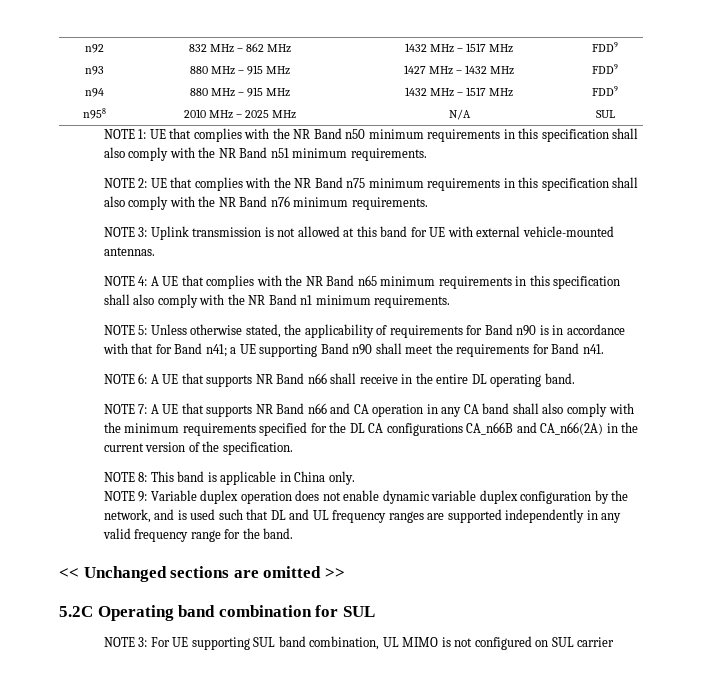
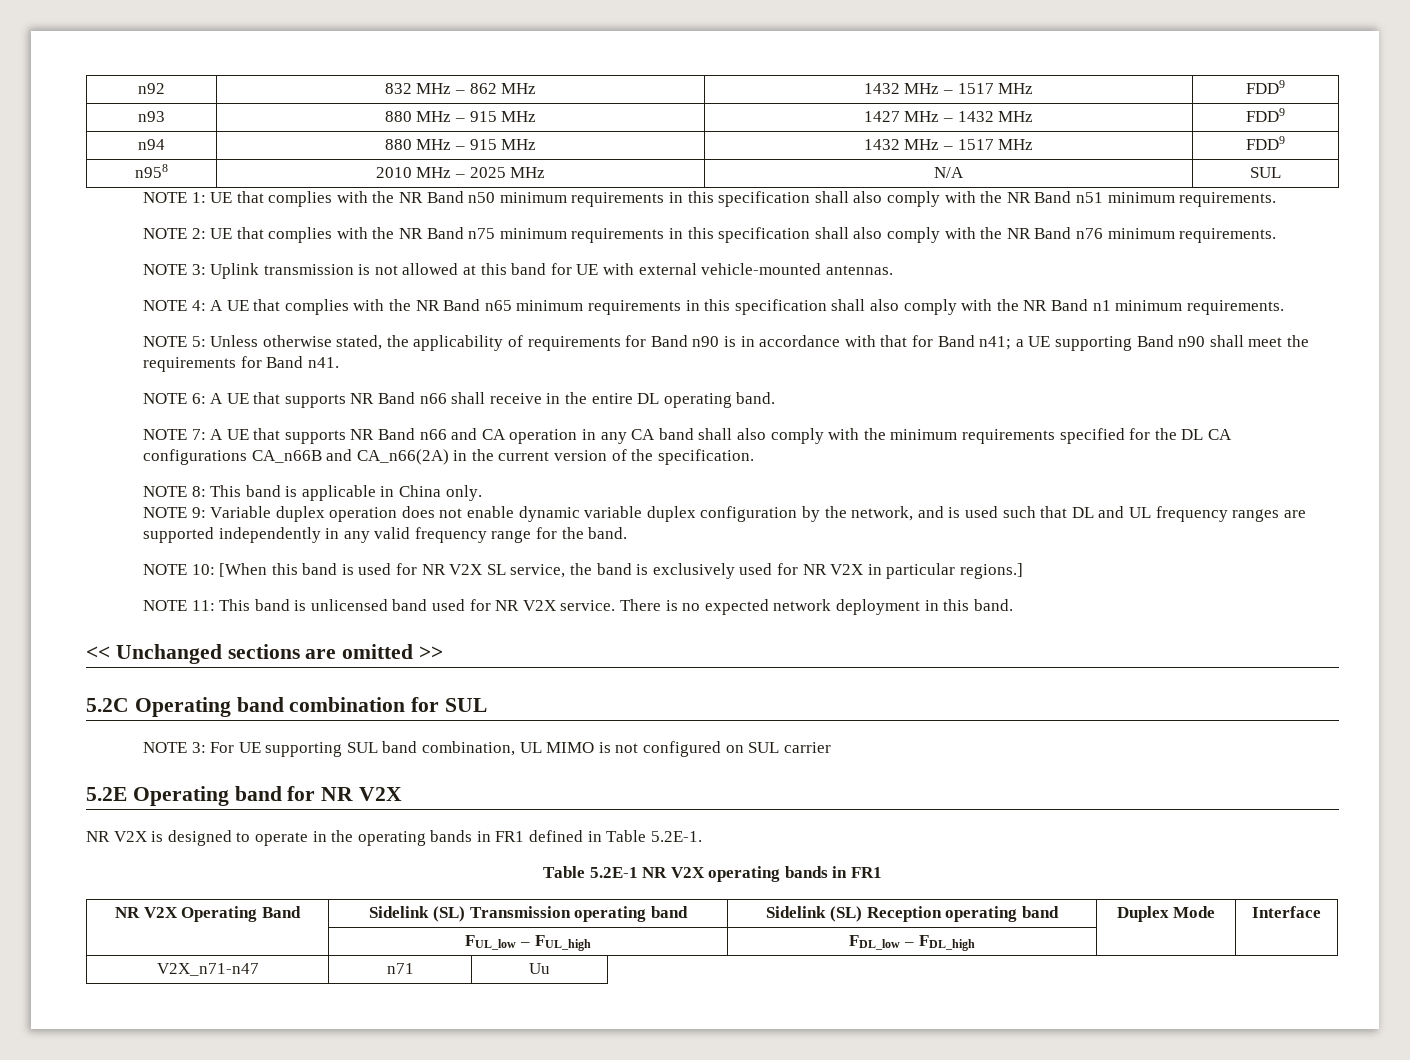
+ NOTE 10: [When this band is used for NR V2X SL service, the band is exclusively used for NR V2X in particular regions.]
+ NOTE 11: This band is unlicensed band used for NR V2X service. There is no expected network deployment in this band.
+ 5.2E Operating band for NR V2X
+ NR V2X is designed to operate in the operating bands in FR1 defined in Table 5.2E-1.
+ Table 5.2E-1 NR V2X operating bands in FR1
+ NR V2X Operating Band | Sidelink (SL) Transmission operating band | Sidelink (SL) Reception operating band | Duplex Mode | Interface
+ | FUL_low – FUL_high | FDL_low – FDL_high | |
+ V2X_n71-n47 | n71 | Uu

